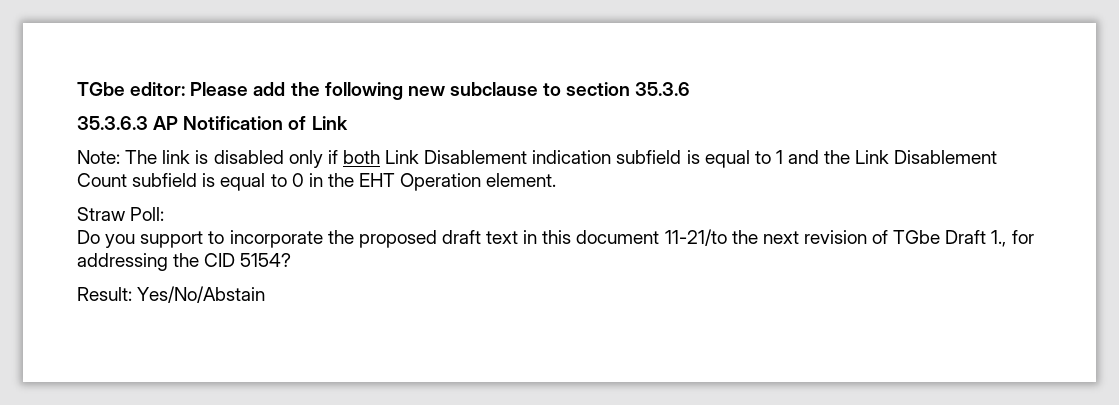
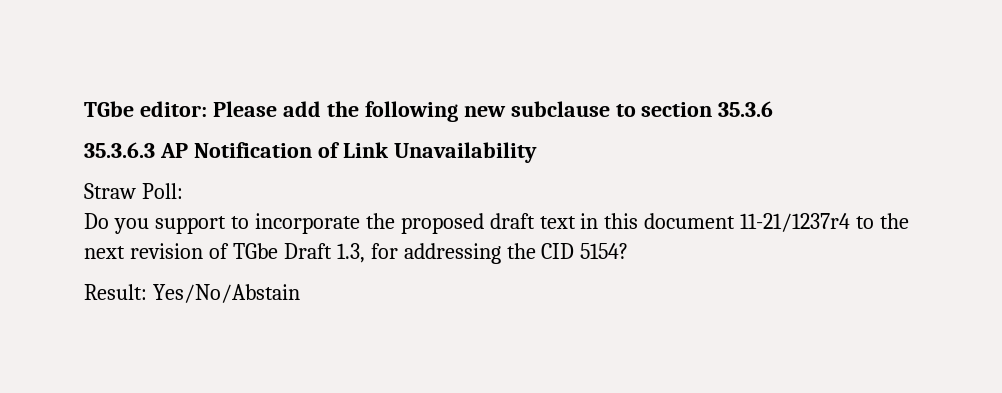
- 35.3.6.3 AP Notification of Link
- Note: The link is disabled only if both Link Disablement indication subfield is equal to 1 and the Link Disablement Count subfield is equal to 0 in the EHT Operation element.
+ 35.3.6.3 AP Notification of Link Unavailability
- Do you support to incorporate the proposed draft text in this document 11-21/to the next revision of TGbe Draft 1., for addressing the CID 5154?
+ Do you support to incorporate the proposed draft text in this document 11-21/1237r4 to the next revision of TGbe Draft 1.3, for addressing the CID 5154?

